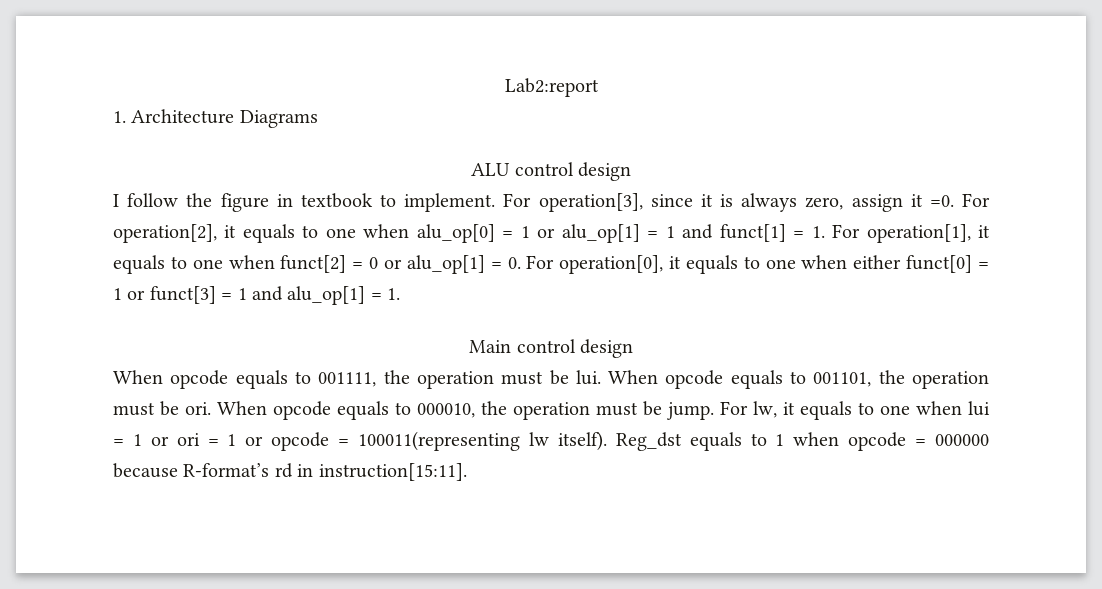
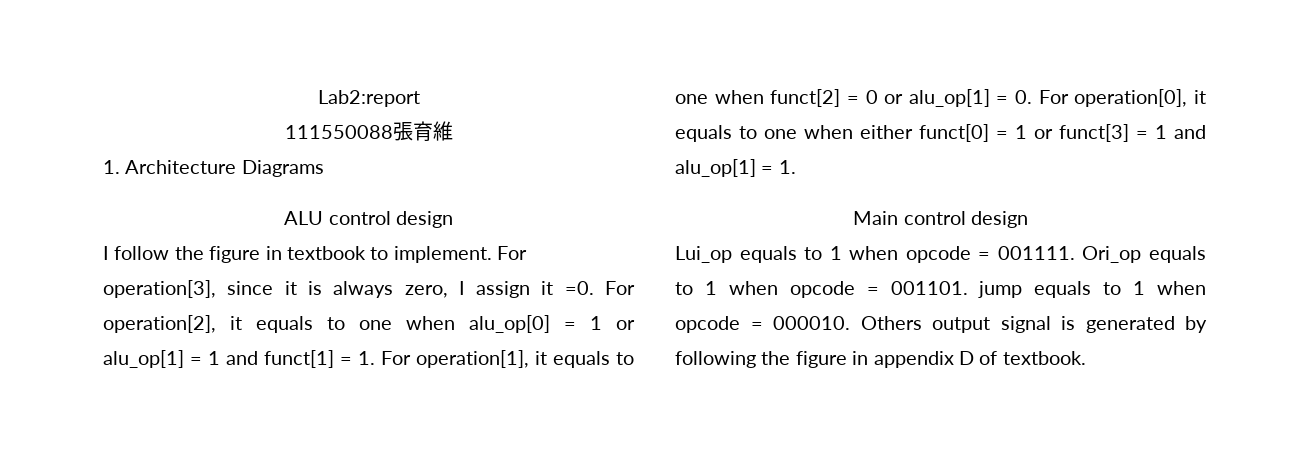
+ 111550088張育維
- For operation[3], since it is always zero, assign it =0.
+ For operation[3], since it is always zero, I assign it =0.
- When opcode equals to 001111, the operation must be lui. When opcode equals to 001101, the operation must be ori. When opcode equals to 000010, the operation must be jump. For lw, it equals to one when lui = 1 or ori = 1 or opcode = 100011(representing lw itself). Reg_dst equals to 1 when opcode = 000000 because R-format’s rd in instruction[15:11].
+ Lui_op equals to 1 when opcode = 001111. Ori_op equals to 1 when opcode = 001101. jump equals to 1 when opcode = 000010. Others output signal is generated by following the figure in appendix D of textbook.

